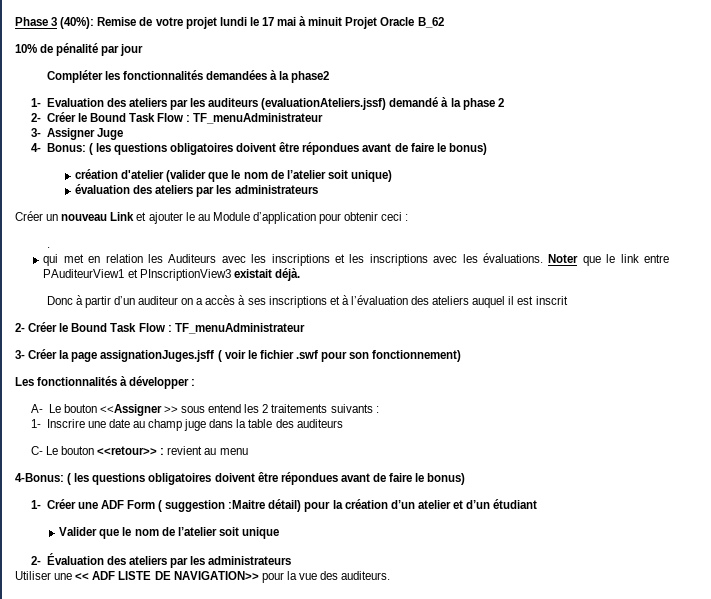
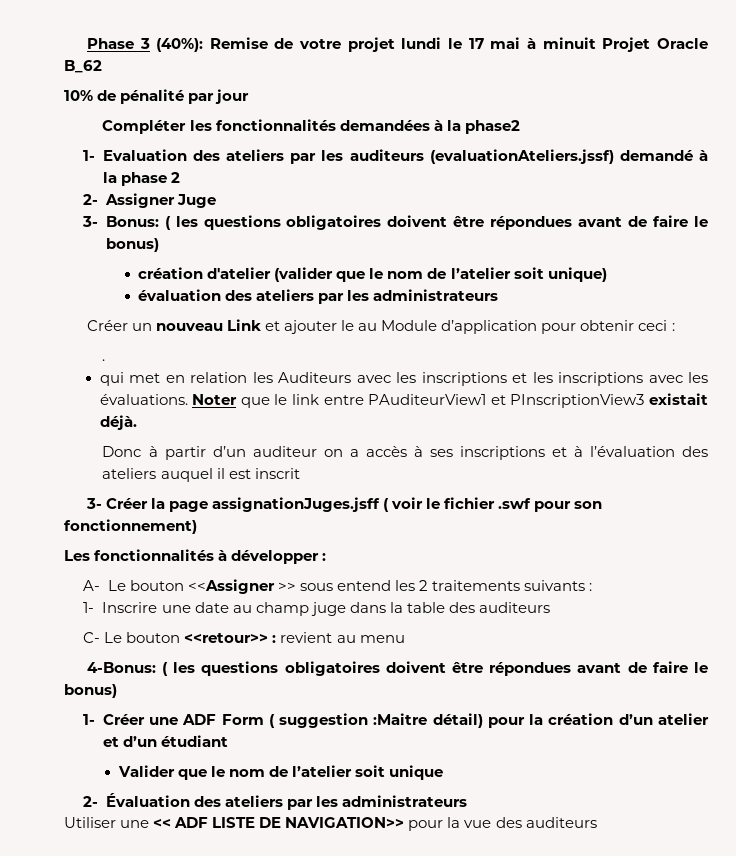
  1- Evaluation des ateliers par les auditeurs (evaluationAteliers.jssf) demandé à la phase 2
- 2- Créer le Bound Task Flow : TF_menuAdministrateur
- 3- Assigner Juge
+ 2- Assigner Juge
- 4- Bonus: ( les questions obligatoires doivent être répondues avant de faire le bonus)
+ 3- Bonus: ( les questions obligatoires doivent être répondues avant de faire le bonus)
  Donc à partir d’un auditeur on a accès à ses inscriptions et à l’évaluation des ateliers auquel il est inscrit
- 2- Créer le Bound Task Flow : TF_menuAdministrateur
- Utiliser une << ADF LISTE DE NAVIGATION>> pour la vue des auditeurs.
+ Utiliser une << ADF LISTE DE NAVIGATION>> pour la vue des auditeurs

